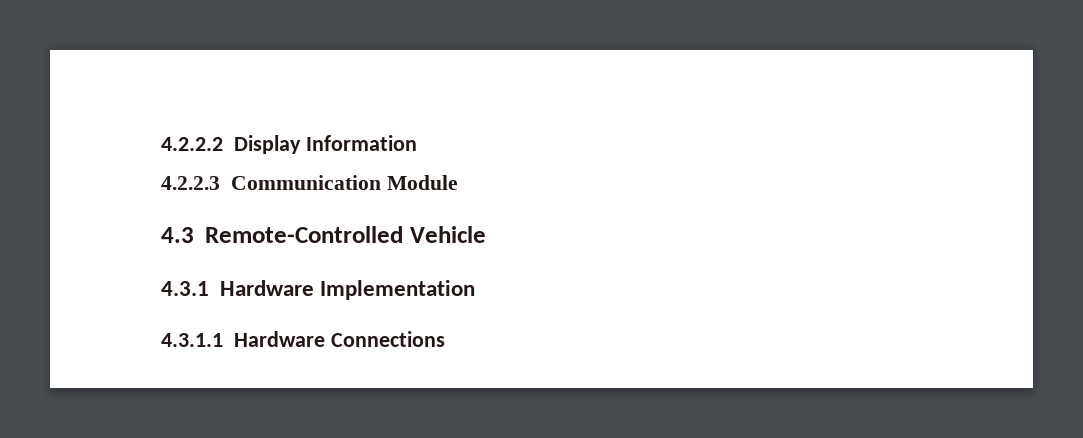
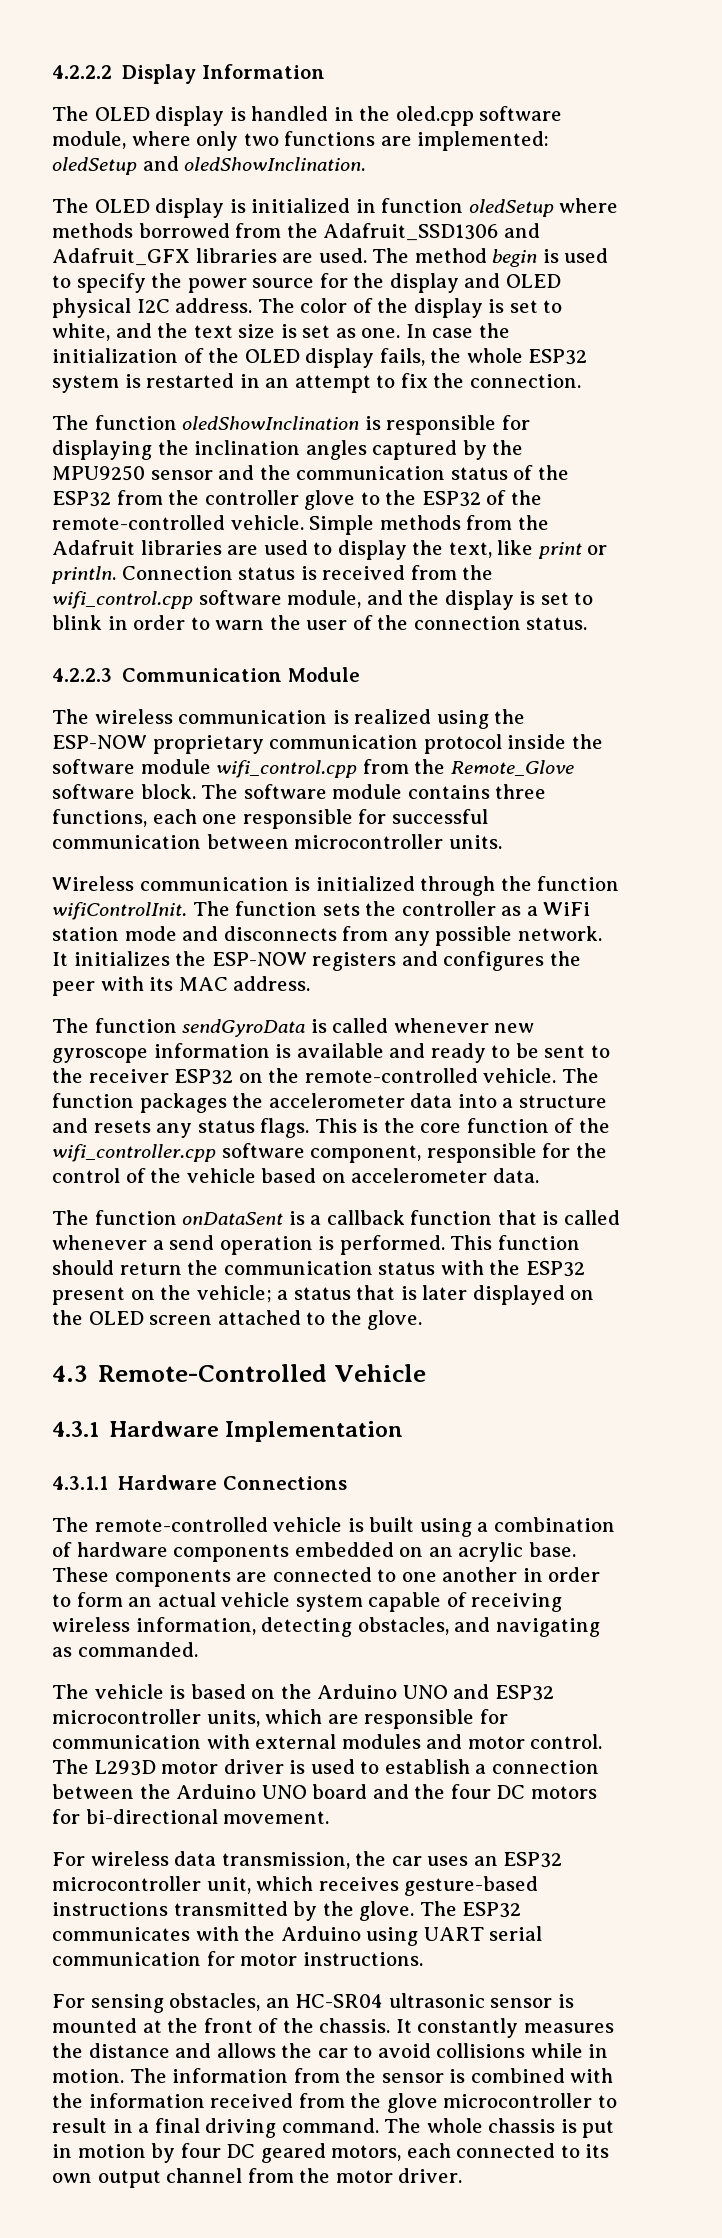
+ The OLED display is handled in the oled.cpp software module, where only two functions are implemented: oledSetup and oledShowInclination.
+ The OLED display is initialized in function oledSetup where methods borrowed from the Adafruit_SSD1306 and Adafruit_GFX libraries are used. The method begin is used to specify the power source for the display and OLED physical I2C address. The color of the display is set to white, and the text size is set as one. In case the initialization of the OLED display fails, the whole ESP32 system is restarted in an attempt to fix the connection.
+ The function oledShowInclination is responsible for displaying the inclination angles captured by the MPU9250 sensor and the communication status of the ESP32 from the controller glove to the ESP32 of the remote-controlled vehicle. Simple methods from the Adafruit libraries are used to display the text, like print or println. Connection status is received from the wifi_control.cpp software module, and the display is set to blink in order to warn the user of the connection status.
  4.2.2.3 Communication Module
+ The wireless communication is realized using the ESP-NOW proprietary communication protocol inside the software module wifi_control.cpp from the Remote_Glove software block. The software module contains three functions, each one responsible for successful communication between microcontroller units.
+ Wireless communication is initialized through the function wifiControlInit. The function sets the controller as a WiFi station mode and disconnects from any possible network. It initializes the ESP-NOW registers and configures the peer with its MAC address.
+ The function sendGyroData is called whenever new gyroscope information is available and ready to be sent to the receiver ESP32 on the remote-controlled vehicle. The function packages the accelerometer data into a structure and resets any status flags. This is the core function of the wifi_controller.cpp software component, responsible for the control of the vehicle based on accelerometer data.
+ The function onDataSent is a callback function that is called whenever a send operation is performed. This function should return the communication status with the ESP32 present on the vehicle; a status that is later displayed on the OLED screen attached to the glove.
+ The remote-controlled vehicle is built using a combination of hardware components embedded on an acrylic base. These components are connected to one another in order to form an actual vehicle system capable of receiving wireless information, detecting obstacles, and navigating as commanded.
+ The vehicle is based on the Arduino UNO and ESP32 microcontroller units, which are responsible for communication with external modules and motor control. The L293D motor driver is used to establish a connection between the Arduino UNO board and the four DC motors for bi-directional movement.
+ For wireless data transmission, the car uses an ESP32 microcontroller unit, which receives gesture-based instructions transmitted by the glove. The ESP32 communicates with the Arduino using UART serial communication for motor instructions.
+ For sensing obstacles, an HC-SR04 ultrasonic sensor is mounted at the front of the chassis. It constantly measures the distance and allows the car to avoid collisions while in motion. The information from the sensor is combined with the information received from the glove microcontroller to result in a final driving command. The whole chassis is put in motion by four DC geared motors, each connected to its own output channel from the motor driver.

